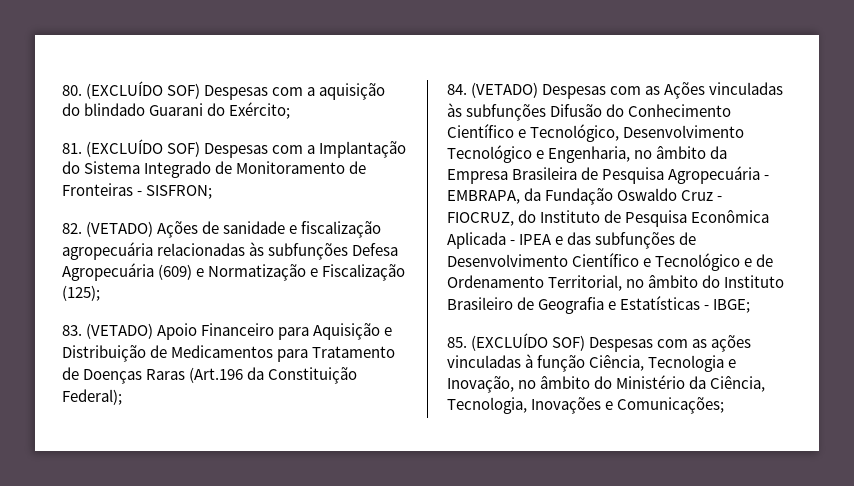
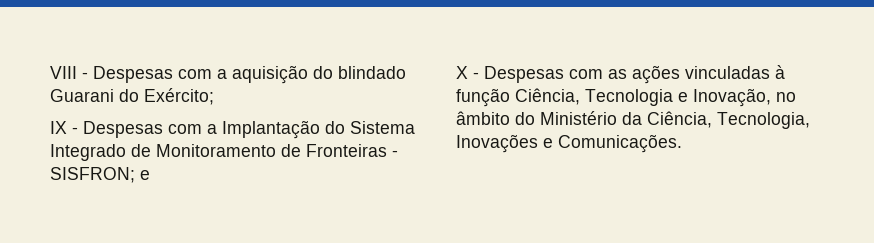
- 80. (EXCLUÍDO SOF) Despesas com a aquisição do blindado Guarani do Exército;
+ VIII - Despesas com a aquisição do blindado Guarani do Exército;
- 81. (EXCLUÍDO SOF) Despesas com a Implantação do Sistema Integrado de Monitoramento de Fronteiras - SISFRON;
- 82. (VETADO) Ações de sanidade e fiscalização agropecuária relacionadas às subfunções Defesa Agropecuária (609) e Normatização e Fiscalização (125);
- 83. (VETADO) Apoio Financeiro para Aquisição e Distribuição de Medicamentos para Tratamento de Doenças Raras (Art.196 da Constituição Federal);
- 84. (VETADO) Despesas com as Ações vinculadas às subfunções Difusão do Conhecimento Científico e Tecnológico, Desenvolvimento Tecnológico e Engenharia, no âmbito da Empresa Brasileira de Pesquisa Agropecuária - EMBRAPA, da Fundação Oswaldo Cruz - FIOCRUZ, do Instituto de Pesquisa Econômica Aplicada - IPEA e das subfunções de Desenvolvimento Científico e Tecnológico e de Ordenamento Territorial, no âmbito do Instituto Brasileiro de Geografia e Estatísticas - IBGE;
- 85. (EXCLUÍDO SOF) Despesas com as ações vinculadas à função Ciência, Tecnologia e Inovação, no âmbito do Ministério da Ciência, Tecnologia, Inovações e Comunicações;
+ IX - Despesas com a Implantação do Sistema Integrado de Monitoramento de Fronteiras - SISFRON; e
+ X - Despesas com as ações vinculadas à função Ciência, Tecnologia e Inovação, no âmbito do Ministério da Ciência, Tecnologia, Inovações e Comunicações.

